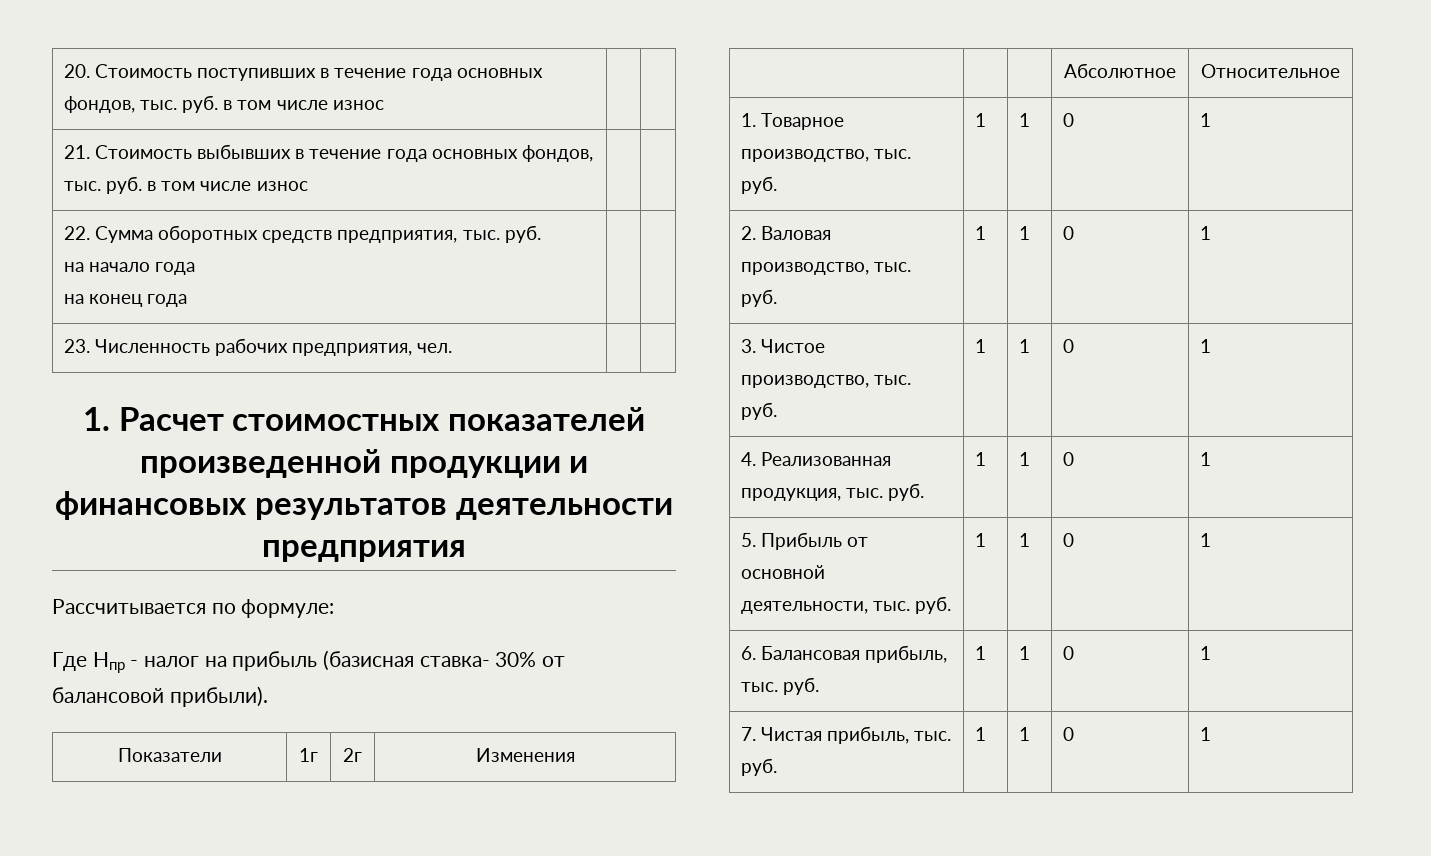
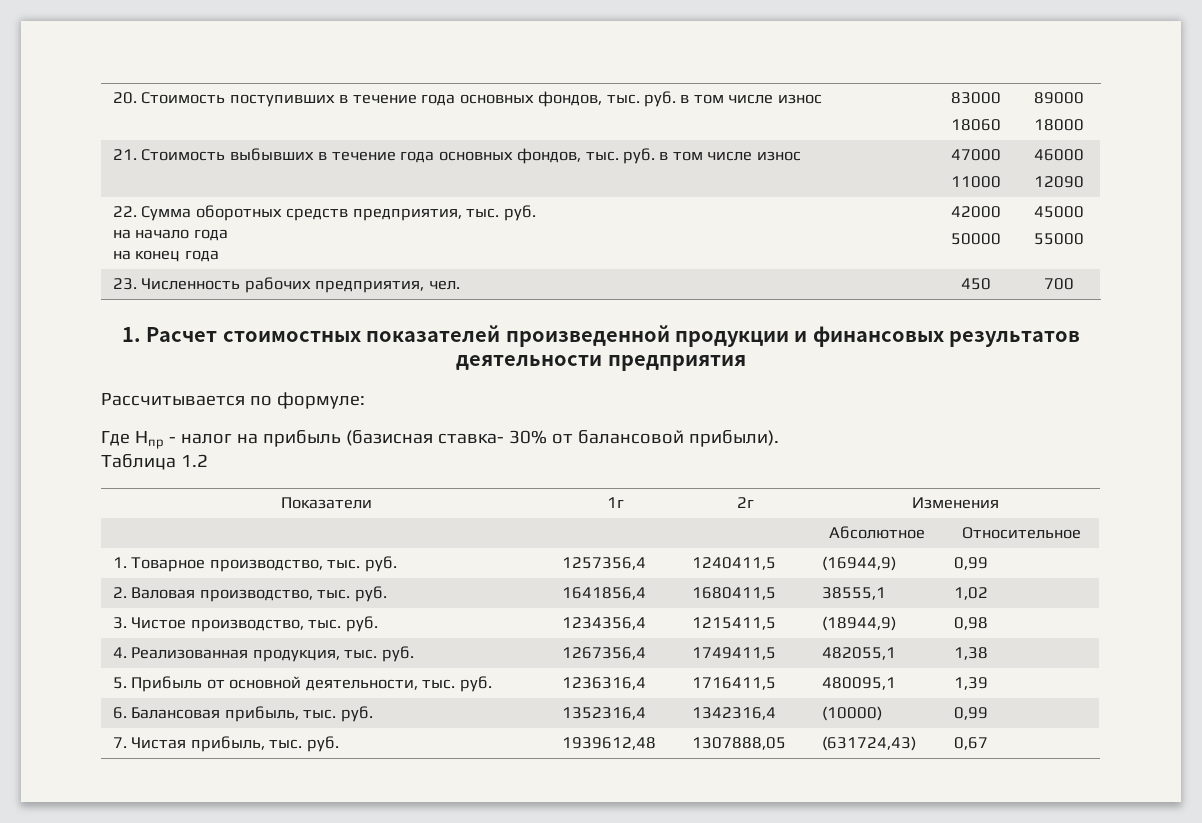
- 20. Стоимость поступивших в течение года основных фондов, тыс. руб. в том числе износ | |
+ 20. Стоимость поступивших в течение года основных фондов, тыс. руб. в том числе износ | 83000
+ 18060 | 89000
+ 18000
- 21. Стоимость выбывших в течение года основных фондов, тыс. руб. в том числе износ | |
+ 21. Стоимость выбывших в течение года основных фондов, тыс. руб. в том числе износ | 47000
+ 11000 | 46000
+ 12090
  22. Сумма оборотных средств предприятия, тыс. руб.
  на начало года
- на конец года | |
+ на конец года | 42000
+ 50000 | 45000
+ 55000
- 23. Численность рабочих предприятия, чел. | |
+ 23. Численность рабочих предприятия, чел. | 450 | 700
+ Таблица 1.2
- 1. Товарное производство, тыс. руб. | 1 | 1 | 0 | 1
+ 1. Товарное производство, тыс. руб. | 1257356,4 | 1240411,5 | (16944,9) | 0,99
- 2. Валовая производство, тыс. руб. | 1 | 1 | 0 | 1
+ 2. Валовая производство, тыс. руб. | 1641856,4 | 1680411,5 | 38555,1 | 1,02
- 3. Чистое производство, тыс. руб. | 1 | 1 | 0 | 1
+ 3. Чистое производство, тыс. руб. | 1234356,4 | 1215411,5 | (18944,9) | 0,98
- 4. Реализованная продукция, тыс. руб. | 1 | 1 | 0 | 1
+ 4. Реализованная продукция, тыс. руб. | 1267356,4 | 1749411,5 | 482055,1 | 1,38
- 5. Прибыль от основной деятельности, тыс. руб. | 1 | 1 | 0 | 1
+ 5. Прибыль от основной деятельности, тыс. руб. | 1236316,4 | 1716411,5 | 480095,1 | 1,39
- 6. Балансовая прибыль, тыс. руб. | 1 | 1 | 0 | 1
+ 6. Балансовая прибыль, тыс. руб. | 1352316,4 | 1342316,4 | (10000) | 0,99
- 7. Чистая прибыль, тыс. руб. | 1 | 1 | 0 | 1
+ 7. Чистая прибыль, тыс. руб. | 1939612,48 | 1307888,05 | (631724,43) | 0,67

